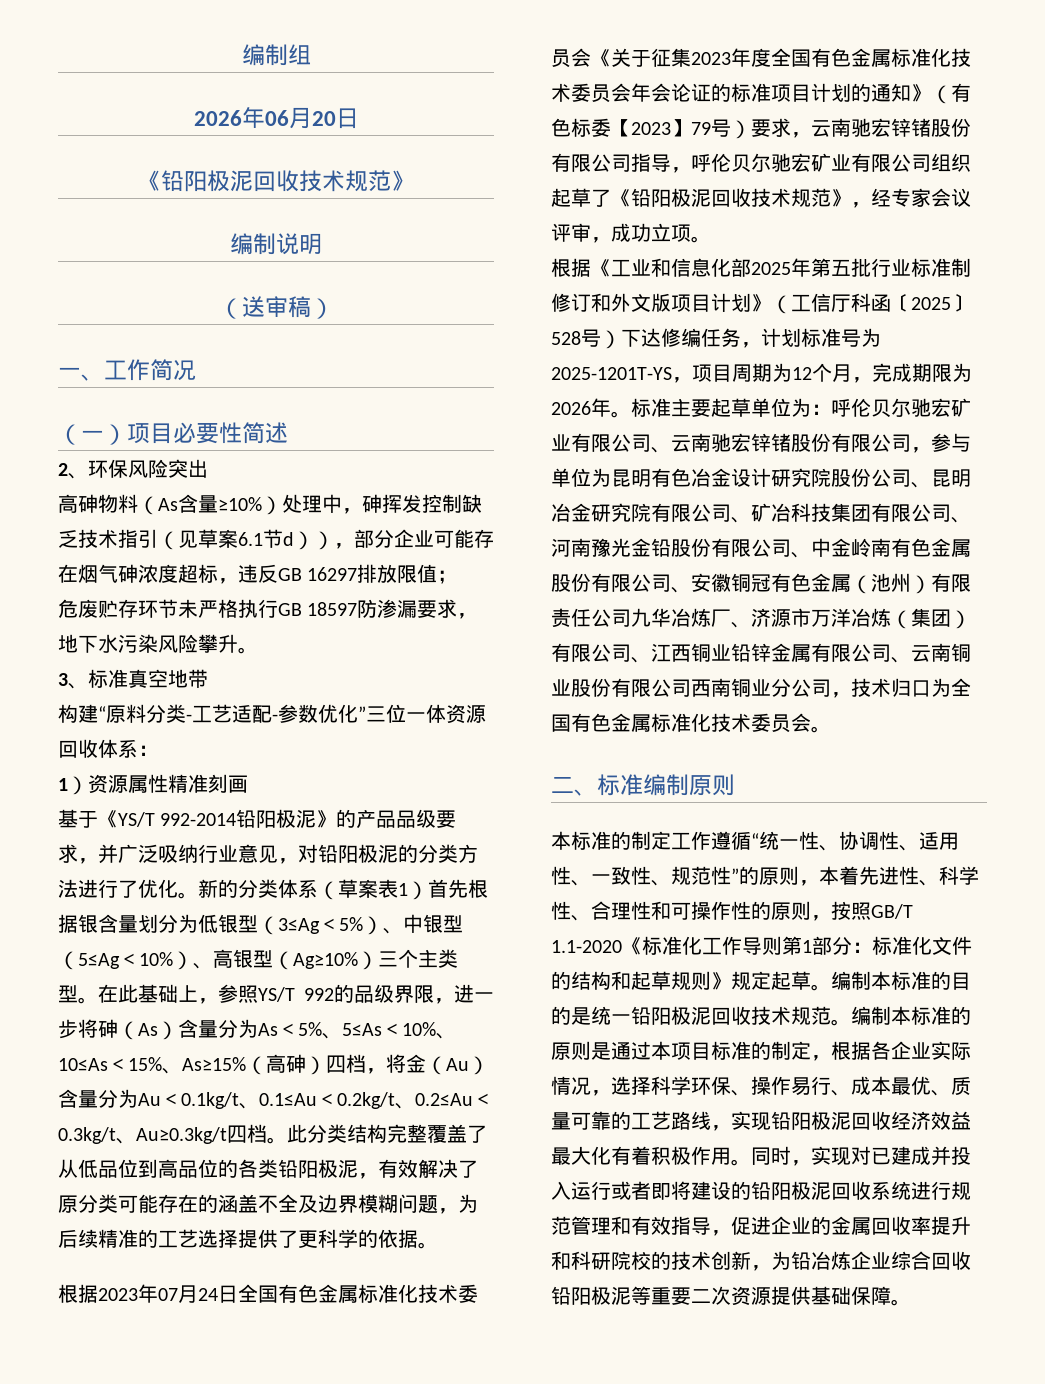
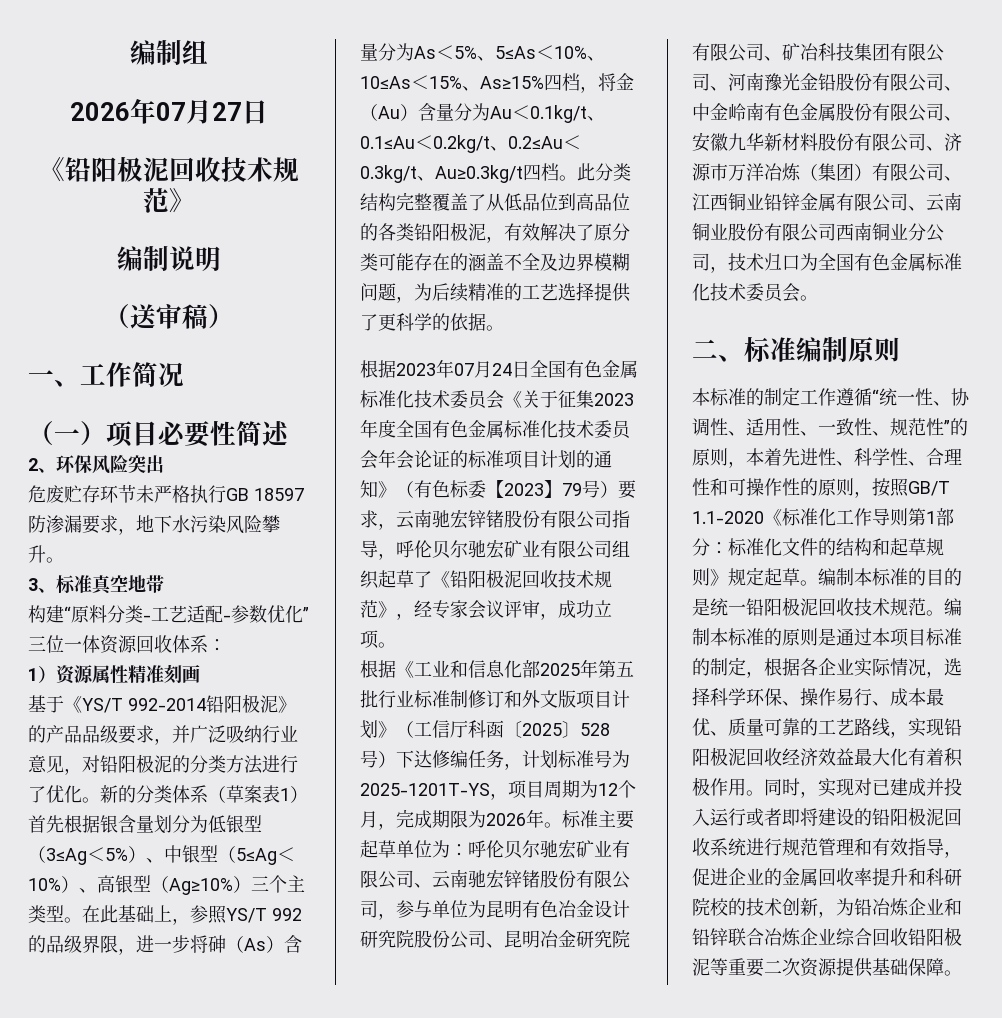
- 2026年06月20日
+ 2026年07月27日
- 高砷物料（As含量≥10%）处理中，砷挥发控制缺乏技术指引（见草案6.1节d）），部分企业可能存在烟气砷浓度超标，违反GB 16297排放限值；
- 在此基础上，参照YS/T 992的品级界限，进一步将砷（As）含量分为As＜5%、5≤As＜10%、10≤As＜15%、As≥15%（高砷）四档，将金（Au）含量分为Au＜0.1kg/t、0.1≤Au＜0.2kg/t、0.2≤Au＜0.3kg/t、Au≥0.3kg/t四档。
+ 在此基础上，参照YS/T 992的品级界限，进一步将砷（As）含量分为As＜5%、5≤As＜10%、10≤As＜15%、As≥15%四档，将金（Au）含量分为Au＜0.1kg/t、0.1≤Au＜0.2kg/t、0.2≤Au＜0.3kg/t、Au≥0.3kg/t四档。
- 呼伦贝尔驰宏矿业有限公司、云南驰宏锌锗股份有限公司，参与单位为昆明有色冶金设计研究院股份公司、昆明冶金研究院有限公司、矿冶科技集团有限公司、河南豫光金铅股份有限公司、中金岭南有色金属股份有限公司、安徽铜冠有色金属（池州）有限责任公司九华冶炼厂、济源市万洋冶炼（集团）有限公司、江西铜业铅锌金属有限公司、云南铜业股份有限公司西南铜业分公司，技术归口为全国有色金属标准化技术委员会。
+ 呼伦贝尔驰宏矿业有限公司、云南驰宏锌锗股份有限公司，参与单位为昆明有色冶金设计研究院股份公司、昆明冶金研究院有限公司、矿冶科技集团有限公司、河南豫光金铅股份有限公司、中金岭南有色金属股份有限公司、安徽九华新材料股份有限公司、济源市万洋冶炼（集团）有限公司、江西铜业铅锌金属有限公司、云南铜业股份有限公司西南铜业分公司，技术归口为全国有色金属标准化技术委员会。
- 同时，实现对已建成并投入运行或者即将建设的铅阳极泥回收系统进行规范管理和有效指导，促进企业的金属回收率提升和科研院校的技术创新，为铅冶炼企业综合回收铅阳极泥等重要二次资源提供基础保障。
+ 同时，实现对已建成并投入运行或者即将建设的铅阳极泥回收系统进行规范管理和有效指导，促进企业的金属回收率提升和科研院校的技术创新，为铅冶炼企业和铅锌联合冶炼企业综合回收铅阳极泥等重要二次资源提供基础保障。

